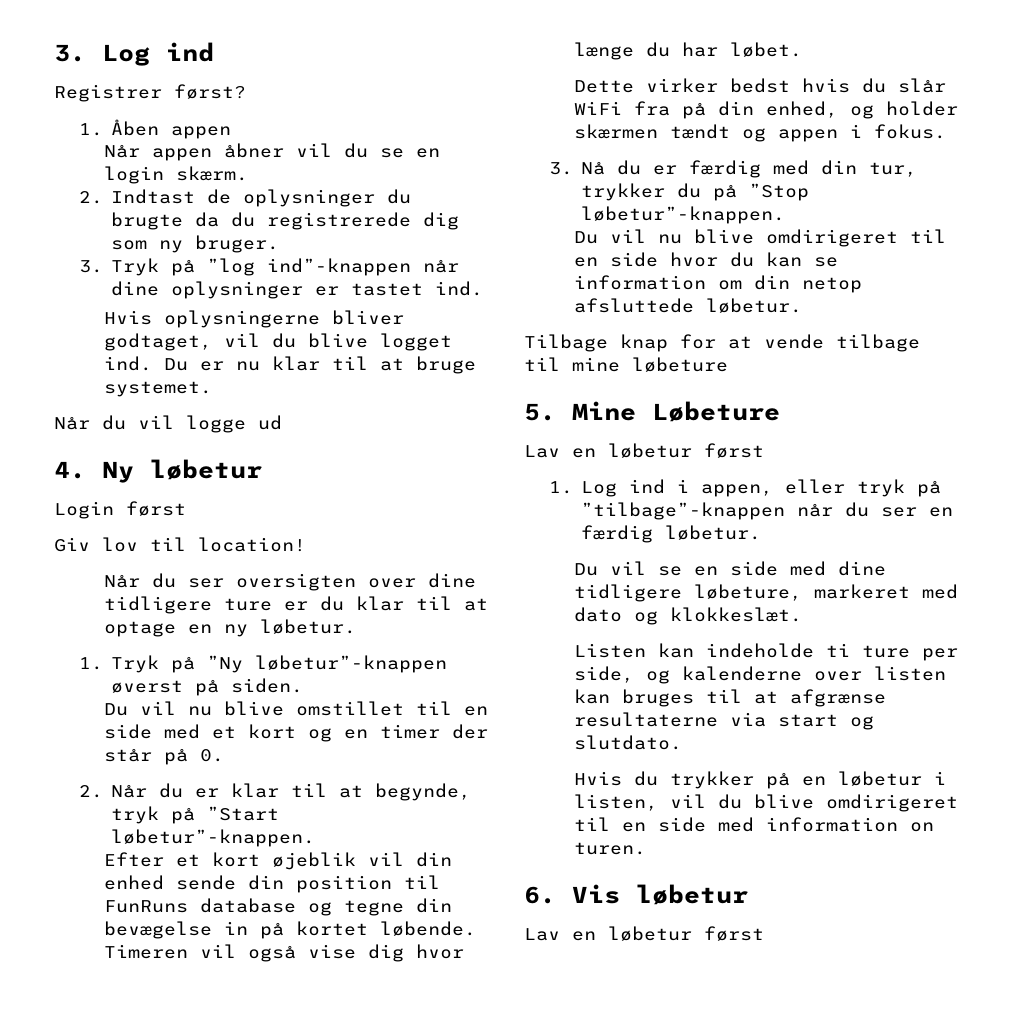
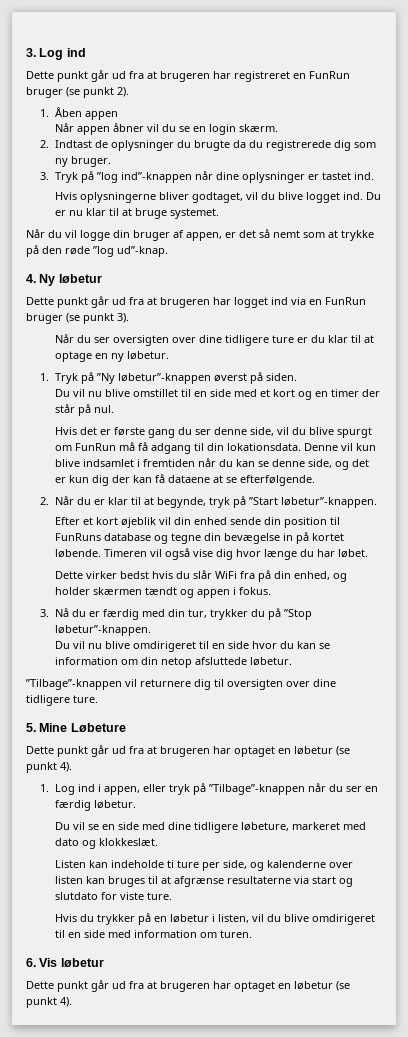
- Registrer først?
+ Dette punkt går ud fra at brugeren har registreret en FunRun bruger (se punkt 2).
- Når du vil logge ud
+ Når du vil logge din bruger af appen, er det så nemt som at trykke på den røde ”log ud”-knap.
  4. Ny løbetur
- Login først
- Giv lov til location!
+ Dette punkt går ud fra at brugeren har logget ind via en FunRun bruger (se punkt 3).
- Du vil nu blive omstillet til en side med et kort og en timer der står på 0.
+ Du vil nu blive omstillet til en side med et kort og en timer der står på nul.
+ Hvis det er første gang du ser denne side, vil du blive spurgt om FunRun må få adgang til din lokationsdata. Denne vil kun blive indsamlet i fremtiden når du kan se denne side, og det er kun dig der kan få dataene at se efterfølgende.
- Tilbage knap for at vende tilbage til mine løbeture
+ ”Tilbage”-knappen vil returnere dig til oversigten over dine tidligere ture.
  5. Mine Løbeture
- Lav en løbetur først
+ Dette punkt går ud fra at brugeren har optaget en løbetur (se punkt 4).
- 1. Log ind i appen, eller tryk på ”tilbage”-knappen når du ser en færdig løbetur.
+ 1. Log ind i appen, eller tryk på ”Tilbage”-knappen når du ser en færdig løbetur.
- Listen kan indeholde ti ture per side, og kalenderne over listen kan bruges til at afgrænse resultaterne via start og slutdato.
+ Listen kan indeholde ti ture per side, og kalenderne over listen kan bruges til at afgrænse resultaterne via start og slutdato for viste ture.
- Hvis du trykker på en løbetur i listen, vil du blive omdirigeret til en side med information on turen.
+ Hvis du trykker på en løbetur i listen, vil du blive omdirigeret til en side med information om turen.
  6. Vis løbetur
- Lav en løbetur først
+ Dette punkt går ud fra at brugeren har optaget en løbetur (se punkt 4).

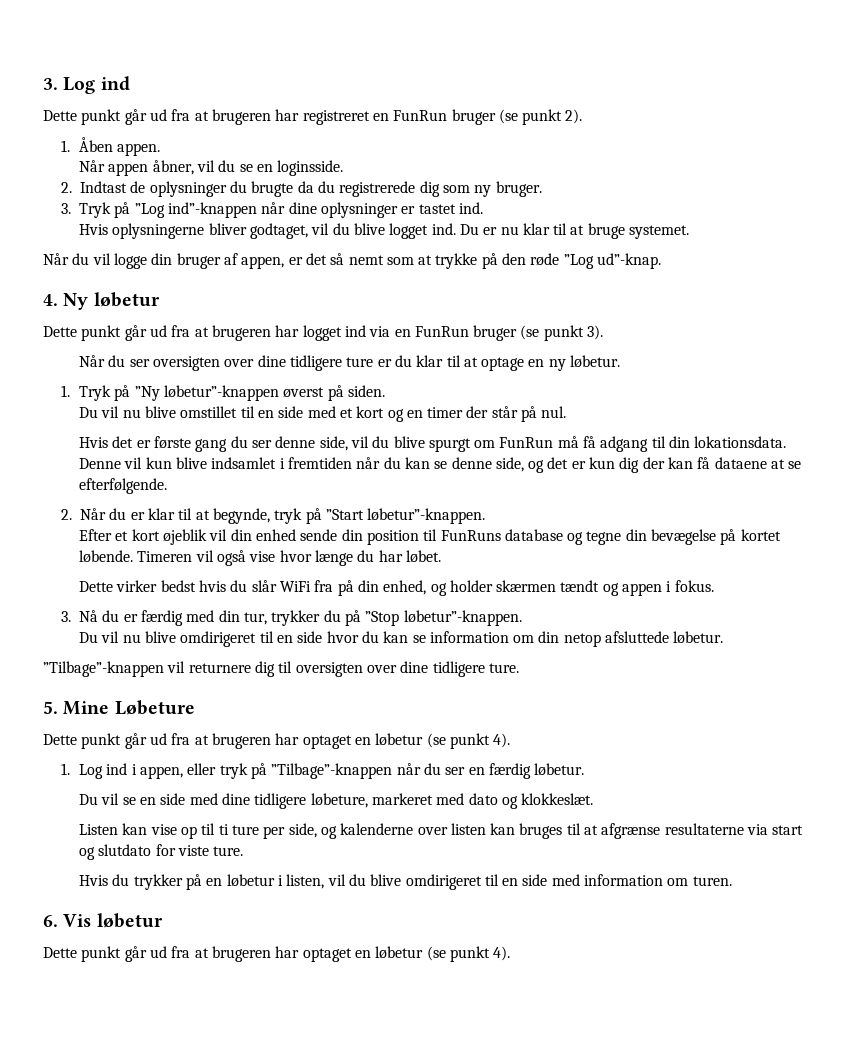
- 1. Åben appen
+ 1. Åben appen.
- Når appen åbner vil du se en login skærm.
+ Når appen åbner, vil du se en loginsside.
- 3. Tryk på ”log ind”-knappen når dine oplysninger er tastet ind.
+ 3. Tryk på ”Log ind”-knappen når dine oplysninger er tastet ind.
- Når du vil logge din bruger af appen, er det så nemt som at trykke på den røde ”log ud”-knap.
+ Når du vil logge din bruger af appen, er det så nemt som at trykke på den røde ”Log ud”-knap.
- Efter et kort øjeblik vil din enhed sende din position til FunRuns database og tegne din bevægelse in på kortet løbende.
+ Efter et kort øjeblik vil din enhed sende din position til FunRuns database og tegne din bevægelse på kortet løbende.
- Timeren vil også vise dig hvor længe du har løbet.
+ Timeren vil også vise hvor længe du har løbet.
- Listen kan indeholde ti ture per side, og kalenderne over listen kan bruges til at afgrænse resultaterne via start og slutdato for viste ture.
+ Listen kan vise op til ti ture per side, og kalenderne over listen kan bruges til at afgrænse resultaterne via start og slutdato for viste ture.

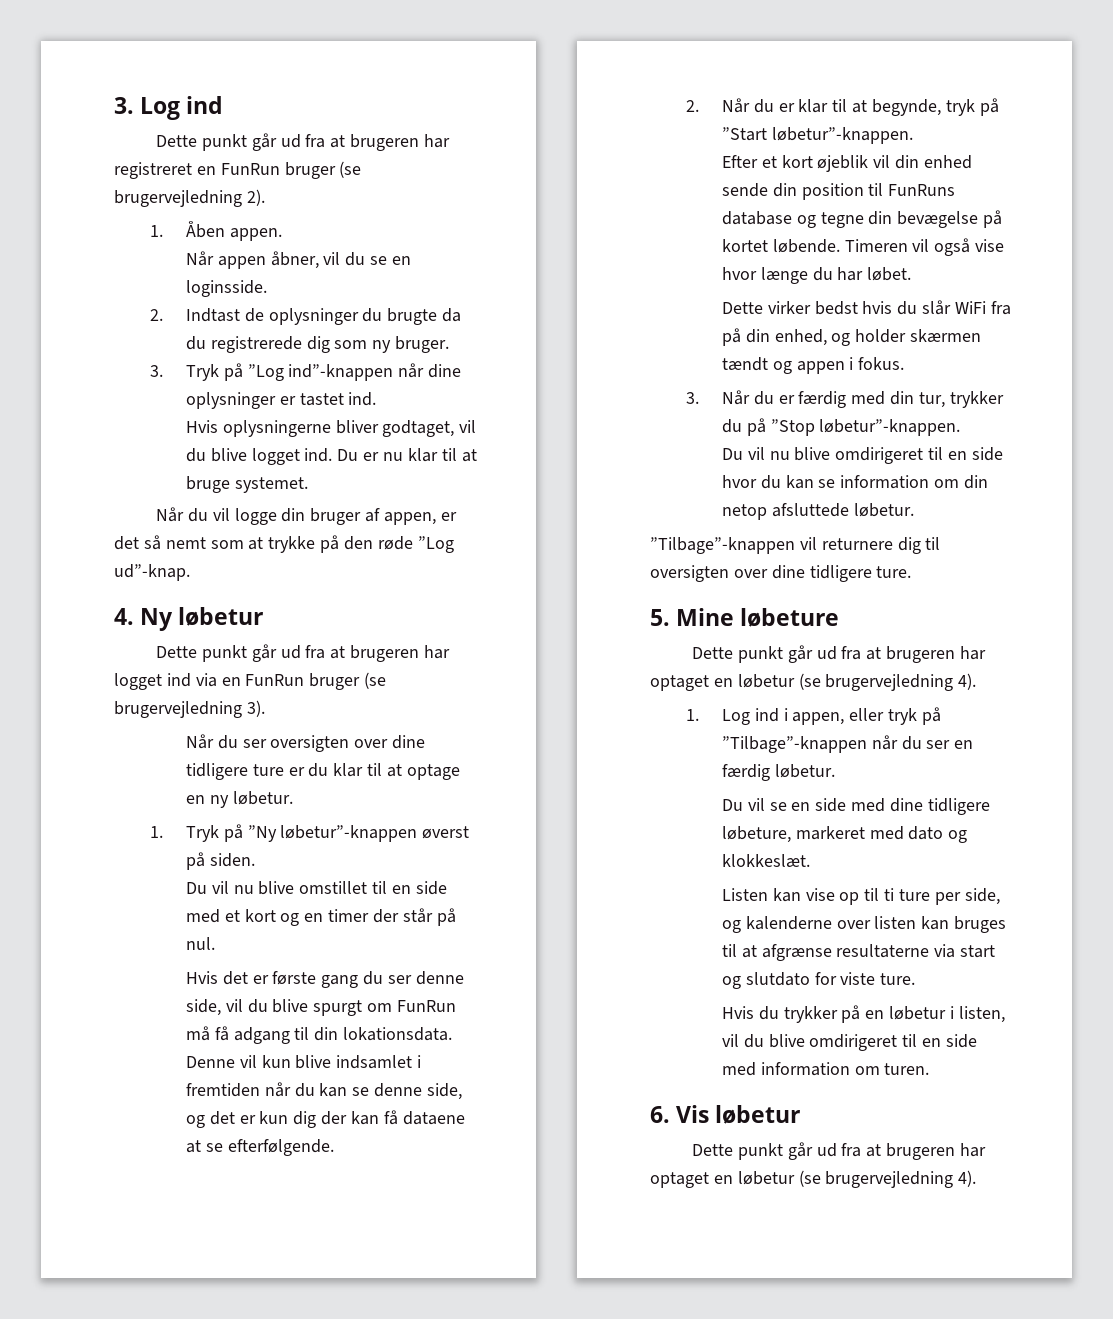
- Dette punkt går ud fra at brugeren har registreret en FunRun bruger (se punkt 2).
+ Dette punkt går ud fra at brugeren har registreret en FunRun bruger (se brugervejledning 2).
- Dette punkt går ud fra at brugeren har logget ind via en FunRun bruger (se punkt 3).
+ Dette punkt går ud fra at brugeren har logget ind via en FunRun bruger (se brugervejledning 3).
- 3. Nå du er færdig med din tur, trykker du på ”Stop løbetur”-knappen.
+ 3. Når du er færdig med din tur, trykker du på ”Stop løbetur”-knappen.
- 5. Mine Løbeture
- Dette punkt går ud fra at brugeren har optaget en løbetur (se punkt 4).
+ 5. Mine løbeture
+ Dette punkt går ud fra at brugeren har optaget en løbetur (se brugervejledning 4).
  6. Vis løbetur
- Dette punkt går ud fra at brugeren har optaget en løbetur (se punkt 4).
+ Dette punkt går ud fra at brugeren har optaget en løbetur (se brugervejledning 4).

